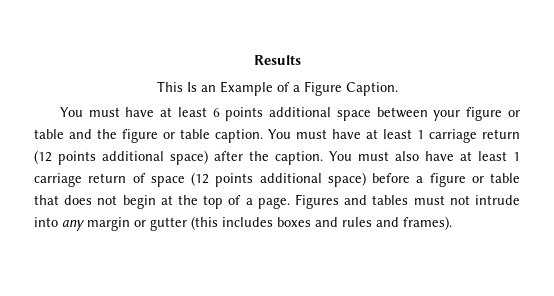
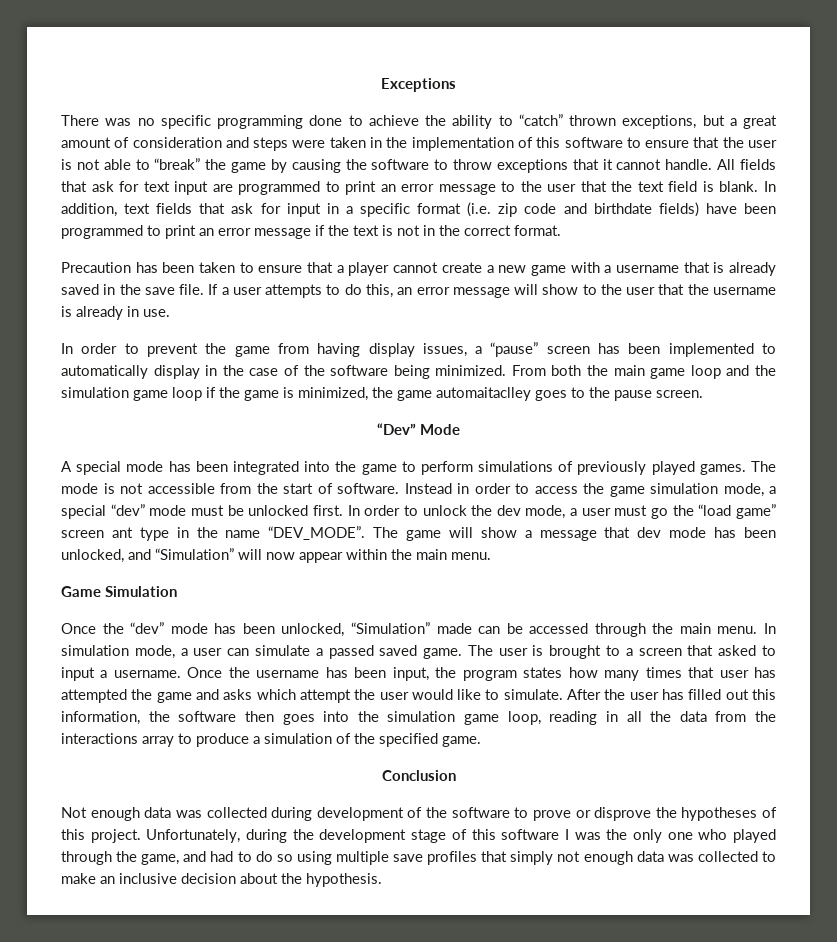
- Results
- This Is an Example of a Figure Caption.
- You must have at least 6 points additional space between your figure or table and the figure or table caption. You must have at least 1 carriage return (12 points additional space) after the caption. You must also have at least 1 carriage return of space (12 points additional space) before a figure or table that does not begin at the top of a page. Figures and tables must not intrude into any margin or gutter (this includes boxes and rules and frames).
+ Exceptions
+ There was no specific programming done to achieve the ability to “catch” thrown exceptions, but a great amount of consideration and steps were taken in the implementation of this software to ensure that the user is not able to “break” the game by causing the software to throw exceptions that it cannot handle. All fields that ask for text input are programmed to print an error message to the user that the text field is blank. In addition, text fields that ask for input in a specific format (i.e. zip code and birthdate fields) have been programmed to print an error message if the text is not in the correct format.
+ Precaution has been taken to ensure that a player cannot create a new game with a username that is already saved in the save file. If a user attempts to do this, an error message will show to the user that the username is already in use.
+ In order to prevent the game from having display issues, a “pause” screen has been implemented to automatically display in the case of the software being minimized. From both the main game loop and the simulation game loop if the game is minimized, the game automaitaclley goes to the pause screen.
+ “Dev” Mode
+ A special mode has been integrated into the game to perform simulations of previously played games. The mode is not accessible from the start of software. Instead in order to access the game simulation mode, a special “dev” mode must be unlocked first. In order to unlock the dev mode, a user must go the “load game” screen ant type in the name “DEV_MODE”. The game will show a message that dev mode has been unlocked, and “Simulation” will now appear within the main menu.
+ Game Simulation
+ Once the “dev” mode has been unlocked, “Simulation” made can be accessed through the main menu. In simulation mode, a user can simulate a passed saved game. The user is brought to a screen that asked to input a username. Once the username has been input, the program states how many times that user has attempted the game and asks which attempt the user would like to simulate. After the user has filled out this information, the software then goes into the simulation game loop, reading in all the data from the interactions array to produce a simulation of the specified game.
+ Conclusion
+ Not enough data was collected during development of the software to prove or disprove the hypotheses of this project. Unfortunately, during the development stage of this software I was the only one who played through the game, and had to do so using multiple save profiles that simply not enough data was collected to make an inclusive decision about the hypothesis.

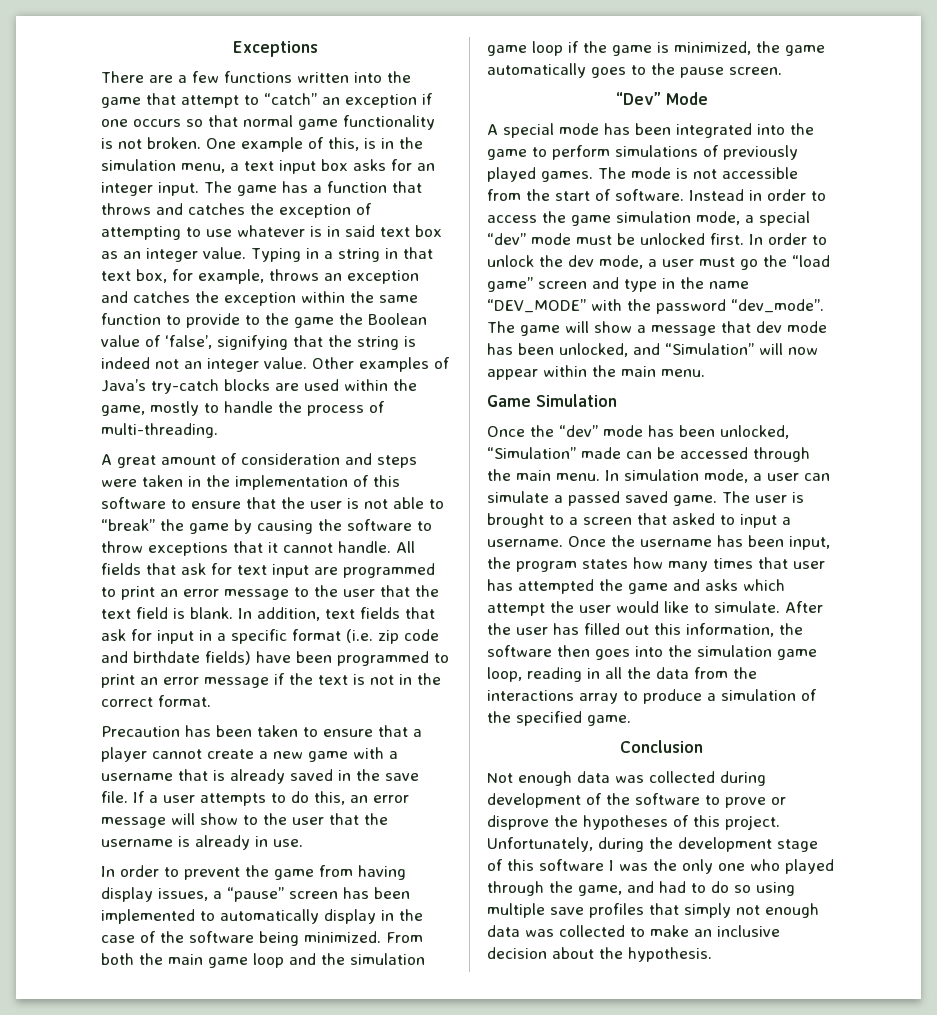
- There was no specific programming done to achieve the ability to “catch” thrown exceptions, but a great amount of consideration and steps were taken in the implementation of this software to ensure that the user is not able to “break” the game by causing the software to throw exceptions that it cannot handle.
+ There are a few functions written into the game that attempt to “catch” an exception if one occurs so that normal game functionality is not broken. One example of this, is in the simulation menu, a text input box asks for an integer input. The game has a function that throws and catches the exception of attempting to use whatever is in said text box as an integer value. Typing in a string in that text box, for example, throws an exception and catches the exception within the same function to provide to the game the Boolean value of ‘false’, signifying that the string is indeed not an integer value. Other examples of Java’s try-catch blocks are used within the game, mostly to handle the process of multi-threading.
+ A great amount of consideration and steps were taken in the implementation of this software to ensure that the user is not able to “break” the game by causing the software to throw exceptions that it cannot handle.
- From both the main game loop and the simulation game loop if the game is minimized, the game automaitaclley goes to the pause screen.
+ From both the main game loop and the simulation game loop if the game is minimized, the game automatically goes to the pause screen.
- In order to unlock the dev mode, a user must go the “load game” screen ant type in the name “DEV_MODE”.
+ In order to unlock the dev mode, a user must go the “load game” screen and type in the name “DEV_MODE” with the password “dev_mode”.

